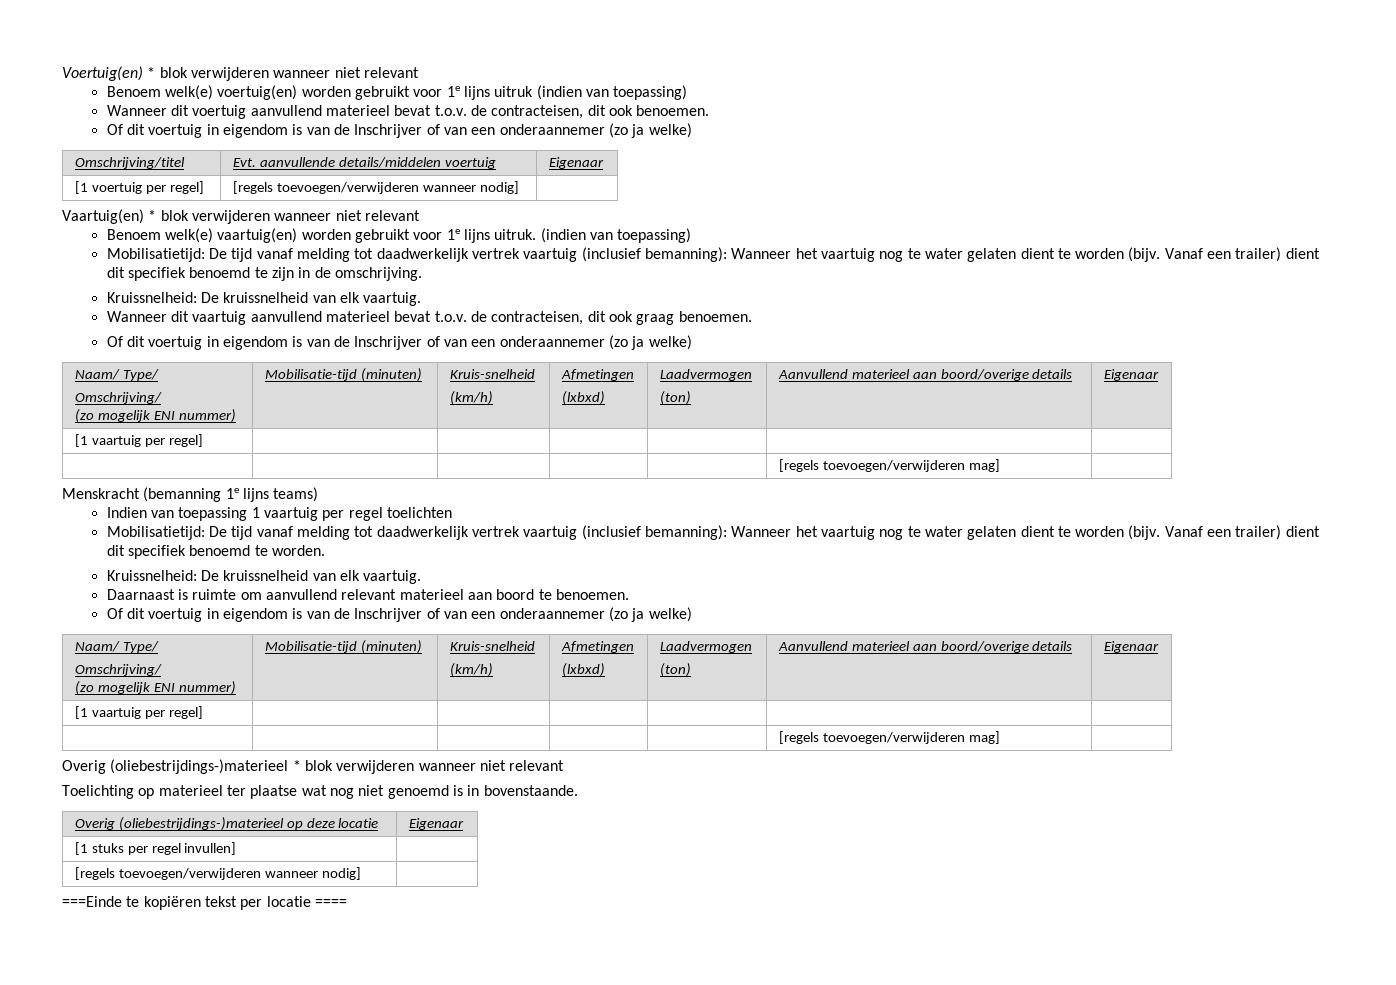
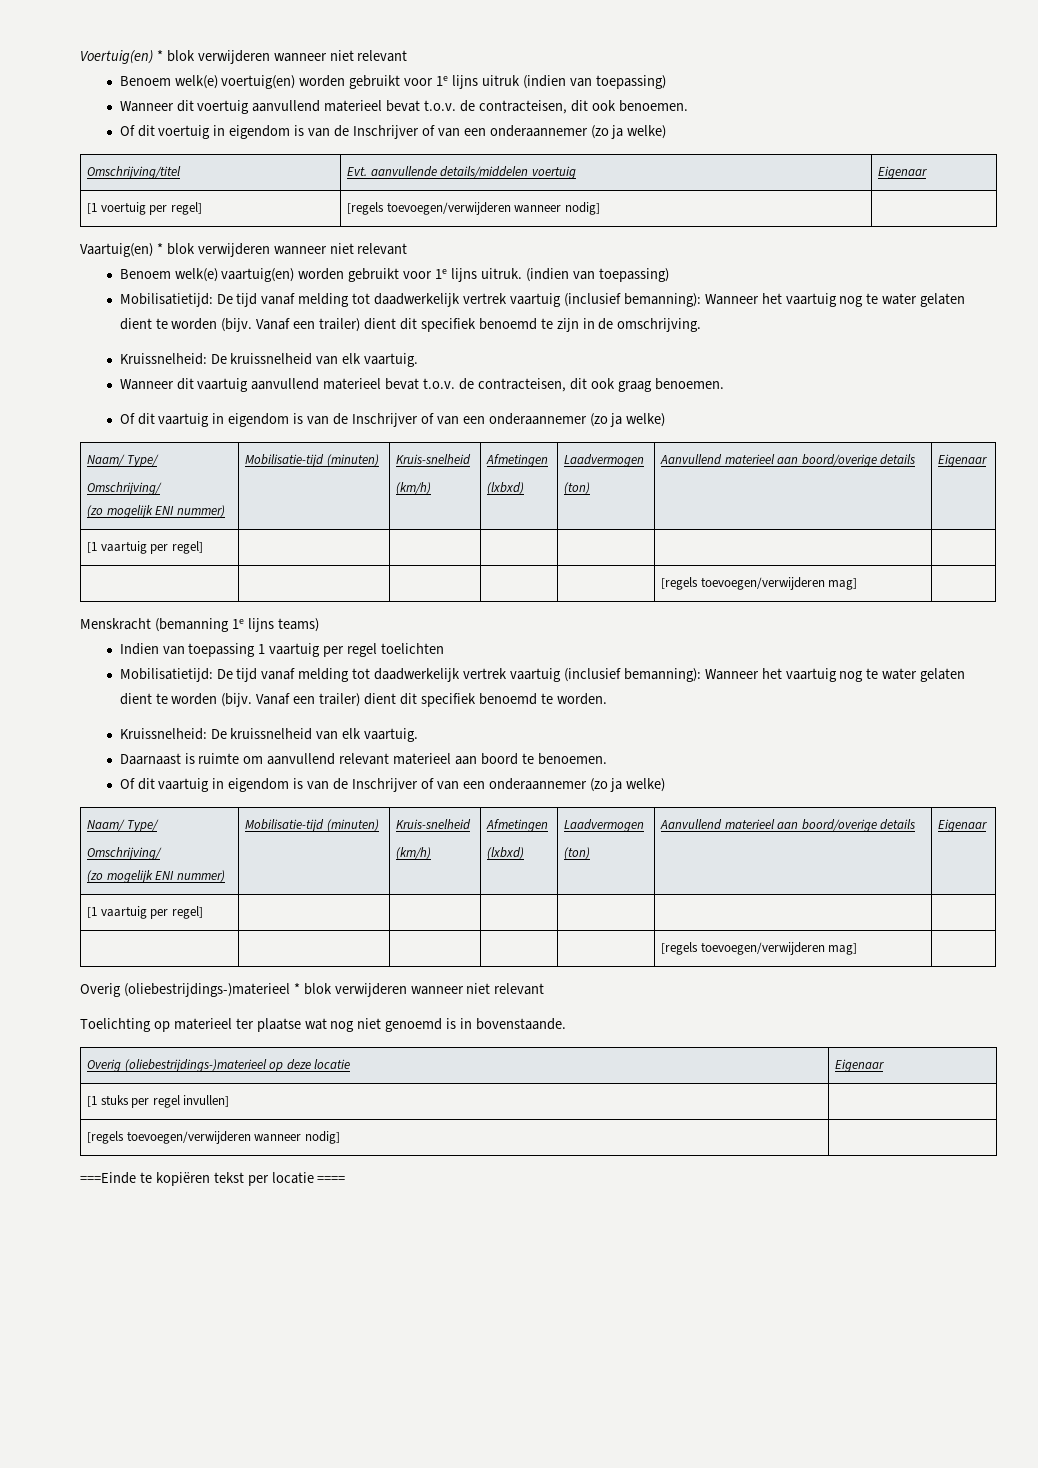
  Wanneer dit vaartuig aanvullend materieel bevat t.o.v. de contracteisen, dit ook graag benoemen.
- Of dit voertuig in eigendom is van de Inschrijver of van een onderaannemer (zo ja welke)
+ Of dit vaartuig in eigendom is van de Inschrijver of van een onderaannemer (zo ja welke)
  Daarnaast is ruimte om aanvullend relevant materieel aan boord te benoemen.
- Of dit voertuig in eigendom is van de Inschrijver of van een onderaannemer (zo ja welke)
+ Of dit vaartuig in eigendom is van de Inschrijver of van een onderaannemer (zo ja welke)

